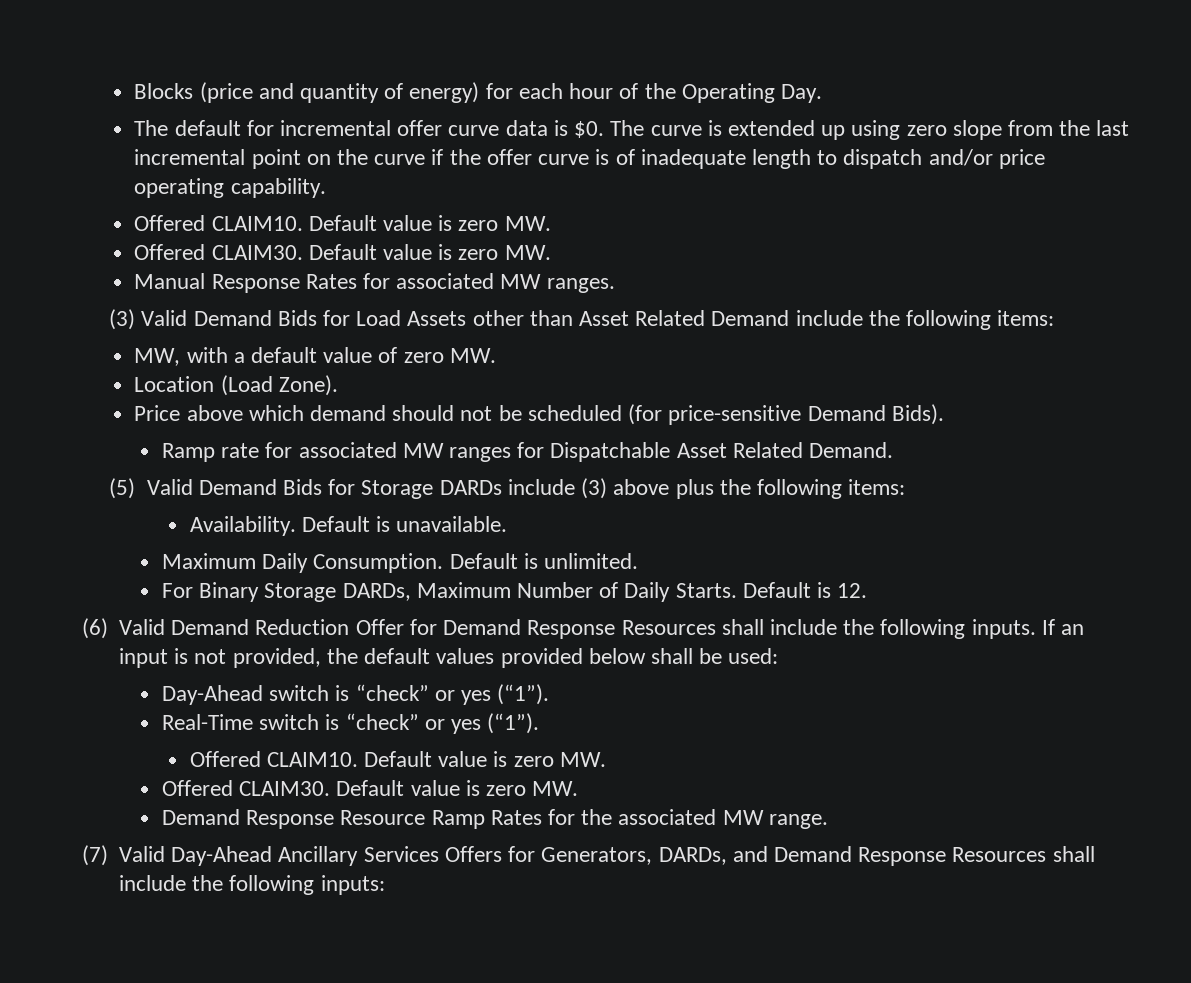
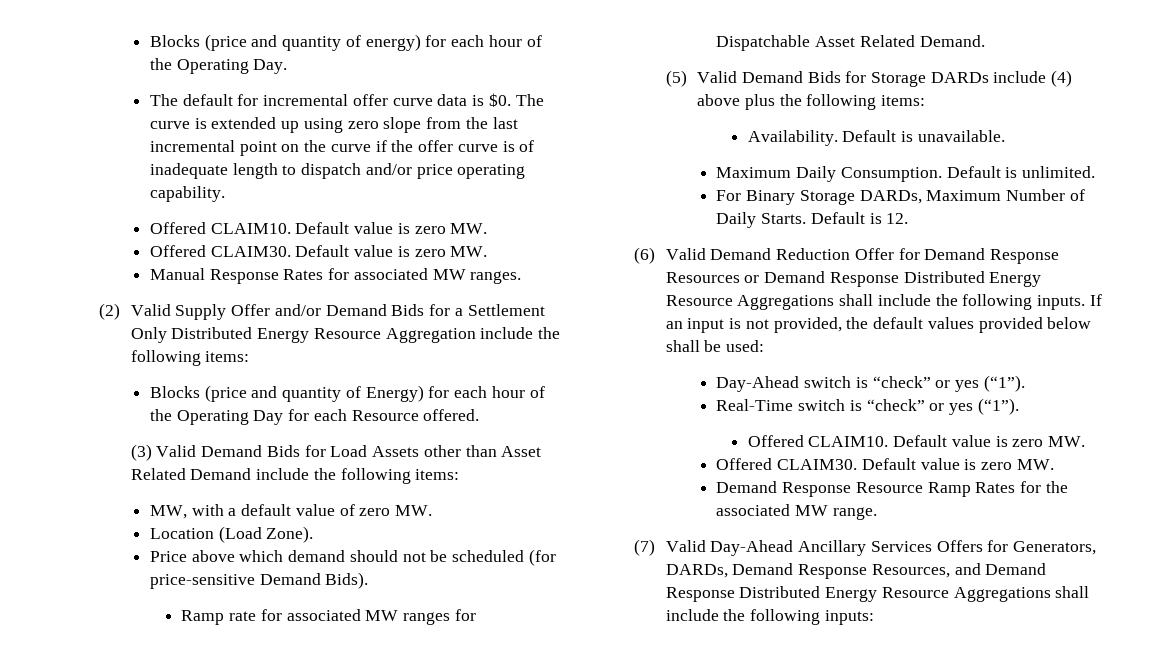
+ (2) Valid Supply Offer and/or Demand Bids for a Settlement Only Distributed Energy Resource Aggregation include the following items:
+ Blocks (price and quantity of Energy) for each hour of the Operating Day for each Resource offered.
- (5) Valid Demand Bids for Storage DARDs include (3) above plus the following items:
+ (5) Valid Demand Bids for Storage DARDs include (4) above plus the following items:
- (6) Valid Demand Reduction Offer for Demand Response Resources shall include the following inputs.
+ (6) Valid Demand Reduction Offer for Demand Response Resources or Demand Response Distributed Energy Resource Aggregations shall include the following inputs.
- (7) Valid Day-Ahead Ancillary Services Offers for Generators, DARDs, and Demand Response Resources shall include the following inputs:
+ (7) Valid Day-Ahead Ancillary Services Offers for Generators, DARDs, Demand Response Resources, and Demand Response Distributed Energy Resource Aggregations shall include the following inputs:

